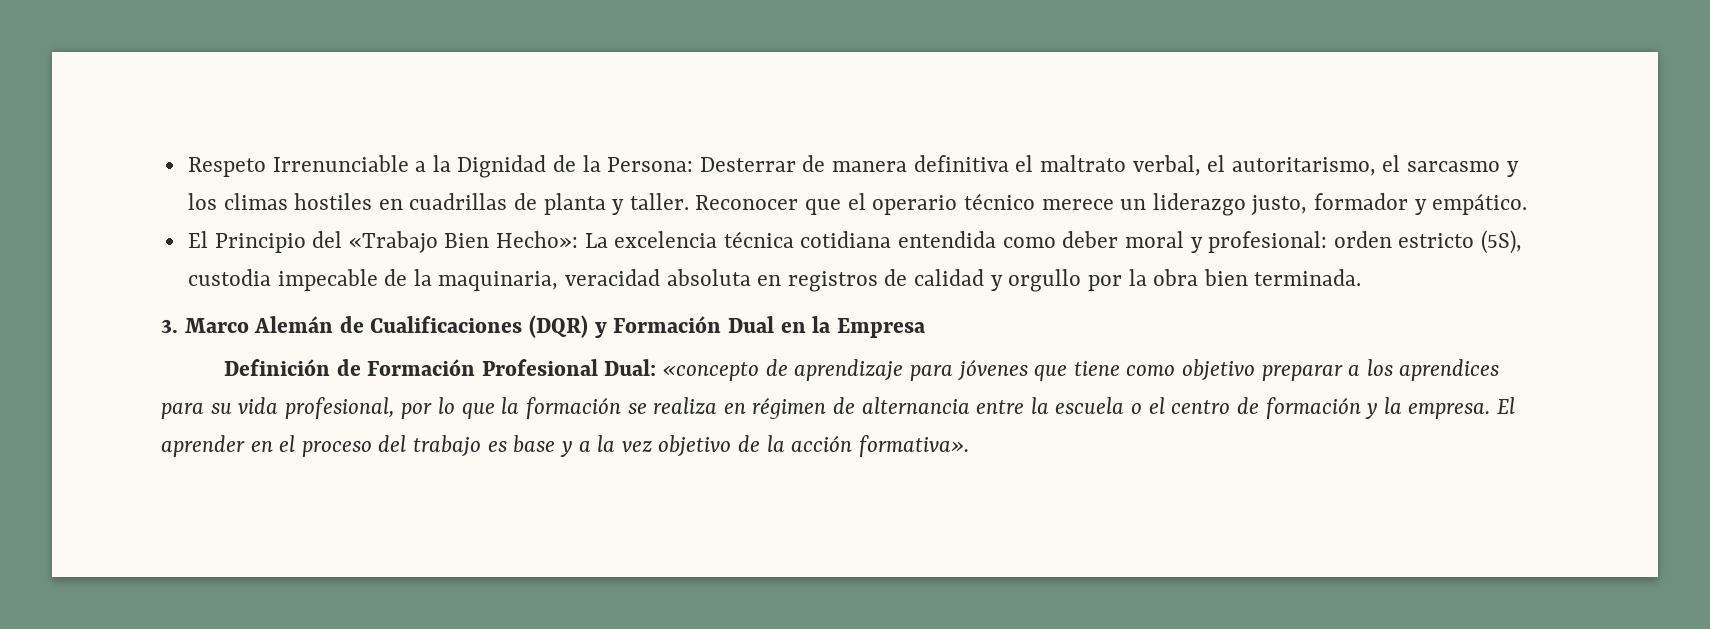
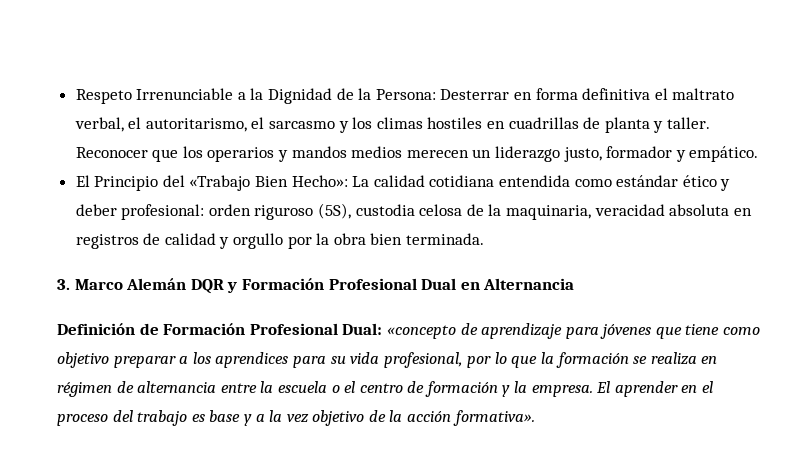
- Respeto Irrenunciable a la Dignidad de la Persona: Desterrar de manera definitiva el maltrato verbal, el autoritarismo, el sarcasmo y los climas hostiles en cuadrillas de planta y taller.
+ Respeto Irrenunciable a la Dignidad de la Persona: Desterrar en forma definitiva el maltrato verbal, el autoritarismo, el sarcasmo y los climas hostiles en cuadrillas de planta y taller.
- Reconocer que el operario técnico merece un liderazgo justo, formador y empático.
+ Reconocer que los operarios y mandos medios merecen un liderazgo justo, formador y empático.
- El Principio del «Trabajo Bien Hecho»: La excelencia técnica cotidiana entendida como deber moral y profesional: orden estricto (5S), custodia impecable de la maquinaria, veracidad absoluta en registros de calidad y orgullo por la obra bien terminada.
+ El Principio del «Trabajo Bien Hecho»: La calidad cotidiana entendida como estándar ético y deber profesional: orden riguroso (5S), custodia celosa de la maquinaria, veracidad absoluta en registros de calidad y orgullo por la obra bien terminada.
- 3. Marco Alemán de Cualificaciones (DQR) y Formación Dual en la Empresa
+ 3. Marco Alemán DQR y Formación Profesional Dual en Alternancia

